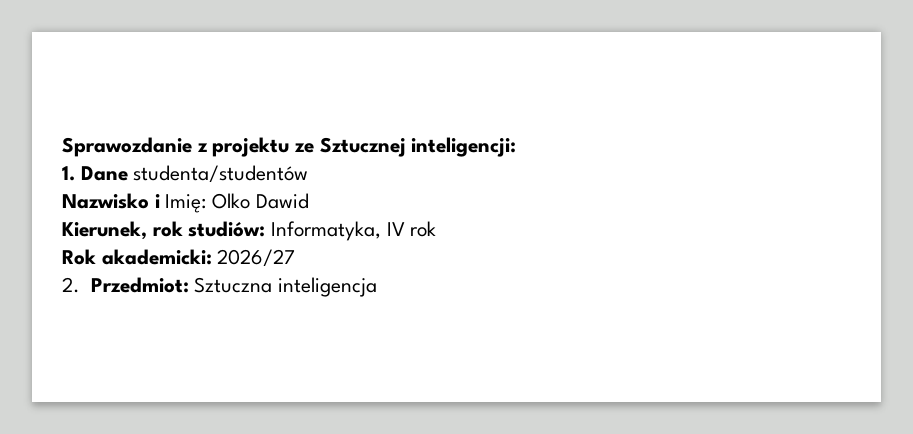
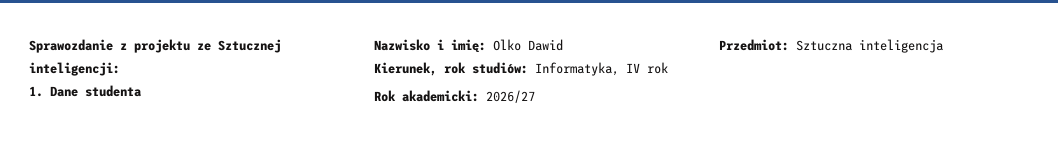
- 1. Dane studenta/studentów
+ 1. Dane studenta
- Nazwisko i Imię: Olko Dawid
+ Nazwisko i imię: Olko Dawid
- 2. Przedmiot: Sztuczna inteligencja
+ Przedmiot: Sztuczna inteligencja

